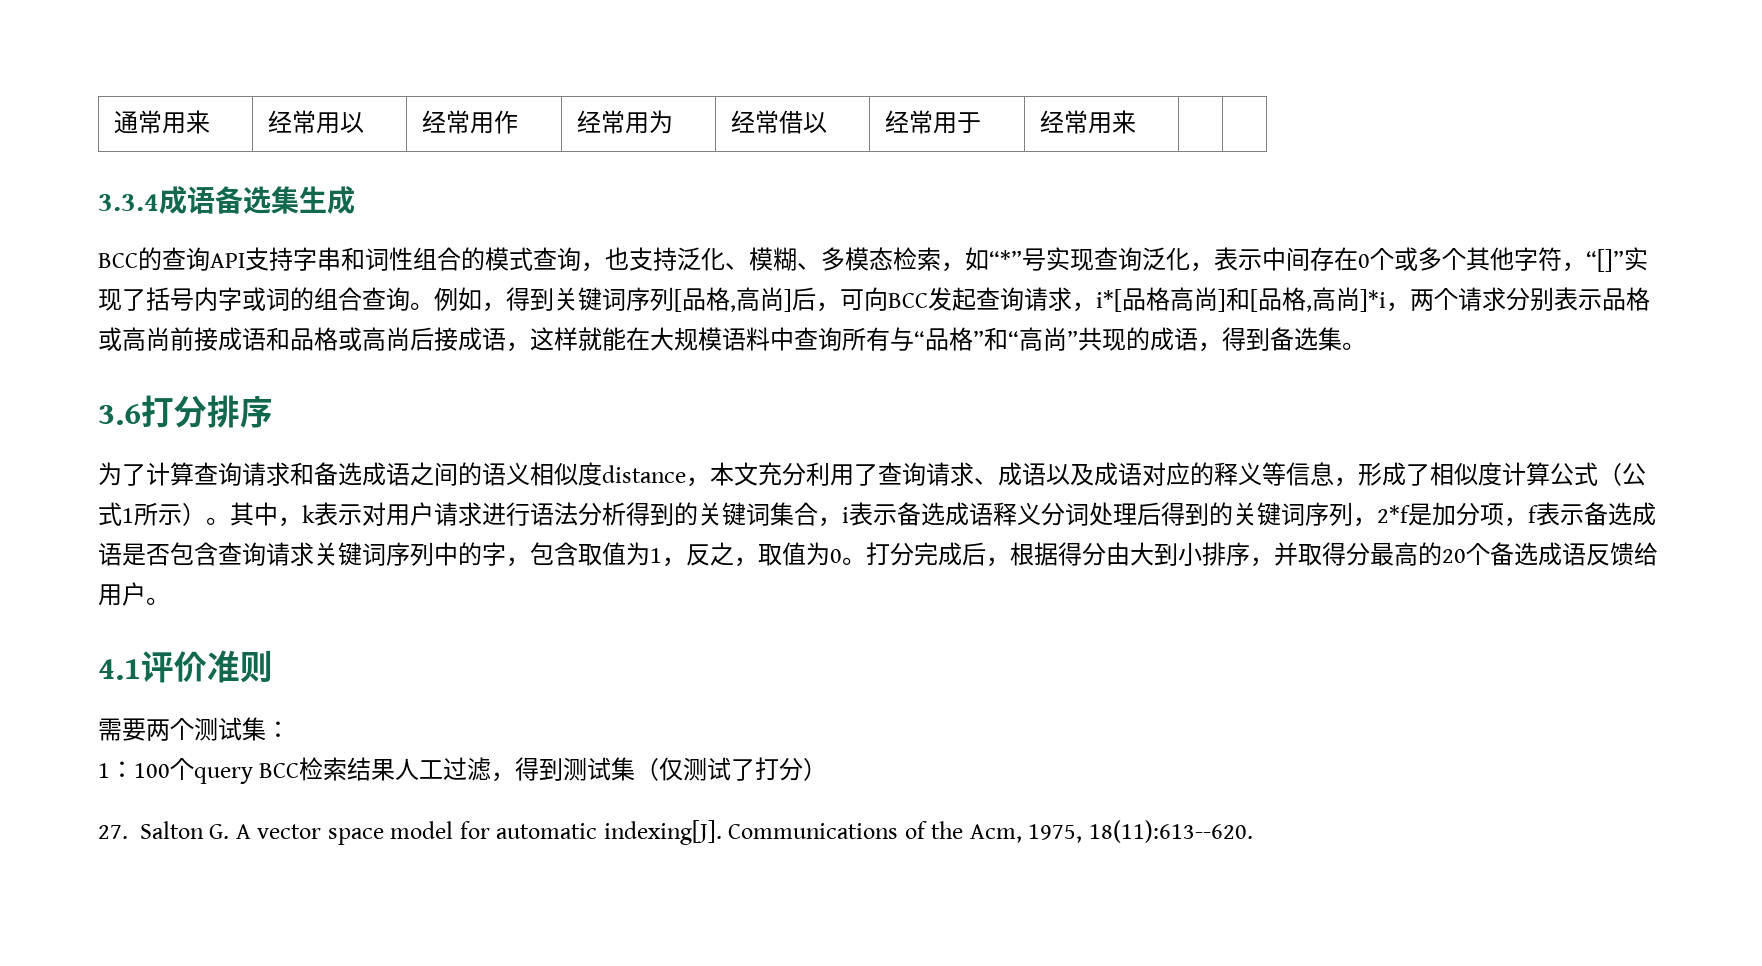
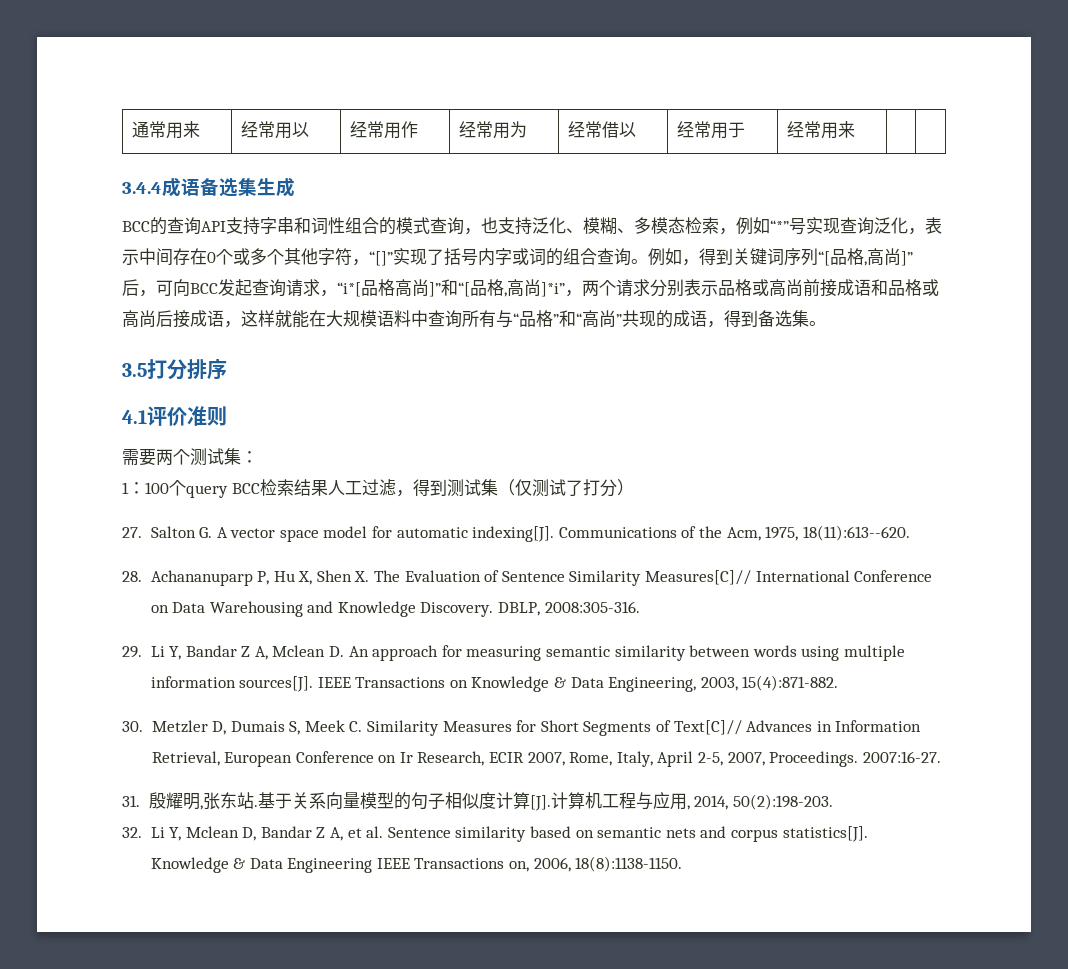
- 3.3.4成语备选集生成
+ 3.4.4成语备选集生成
- BCC的查询API支持字串和词性组合的模式查询，也支持泛化、模糊、多模态检索，如“*”号实现查询泛化，表示中间存在0个或多个其他字符，“[]”实现了括号内字或词的组合查询。
+ BCC的查询API支持字串和词性组合的模式查询，也支持泛化、模糊、多模态检索，例如“*”号实现查询泛化，表示中间存在0个或多个其他字符，“[]”实现了括号内字或词的组合查询。
- 例如，得到关键词序列[品格,高尚]后，可向BCC发起查询请求，i*[品格高尚]和[品格,高尚]*i，两个请求分别表示品格或高尚前接成语和品格或高尚后接成语，这样就能在大规模语料中查询所有与“品格”和“高尚”共现的成语，得到备选集。
+ 例如，得到关键词序列“[品格,高尚]”后，可向BCC发起查询请求，“i*[品格高尚]”和“[品格,高尚]*i”，两个请求分别表示品格或高尚前接成语和品格或高尚后接成语，这样就能在大规模语料中查询所有与“品格”和“高尚”共现的成语，得到备选集。
- 3.6打分排序
+ 3.5打分排序
- 为了计算查询请求和备选成语之间的语义相似度distance，本文充分利用了查询请求、成语以及成语对应的释义等信息，形成了相似度计算公式（公式1所示）。其中，k表示对用户请求进行语法分析得到的关键词集合，i表示备选成语释义分词处理后得到的关键词序列，2*f是加分项，f表示备选成语是否包含查询请求关键词序列中的字，包含取值为1，反之，取值为0。打分完成后，根据得分由大到小排序，并取得分最高的20个备选成语反馈给用户。
+ 28. Achananuparp P, Hu X, Shen X. The Evaluation of Sentence Similarity Measures[C]// International Conference on Data Warehousing and Knowledge Discovery. DBLP, 2008:305-316.
+ 29. Li Y, Bandar Z A, Mclean D. An approach for measuring semantic similarity between words using multiple information sources[J]. IEEE Transactions on Knowledge & Data Engineering, 2003, 15(4):871-882.
+ 30. Metzler D, Dumais S, Meek C. Similarity Measures for Short Segments of Text[C]// Advances in Information Retrieval, European Conference on Ir Research, ECIR 2007, Rome, Italy, April 2-5, 2007, Proceedings. 2007:16-27.
+ 31.殷耀明,张东站.基于关系向量模型的句子相似度计算[J].计算机工程与应用, 2014, 50(2):198-203.
+ 32. Li Y, Mclean D, Bandar Z A, et al. Sentence similarity based on semantic nets and corpus statistics[J]. Knowledge & Data Engineering IEEE Transactions on, 2006, 18(8):1138-1150.

